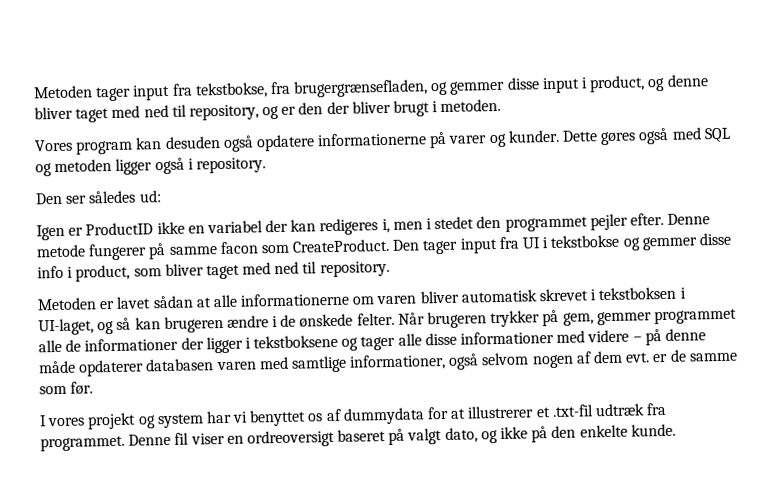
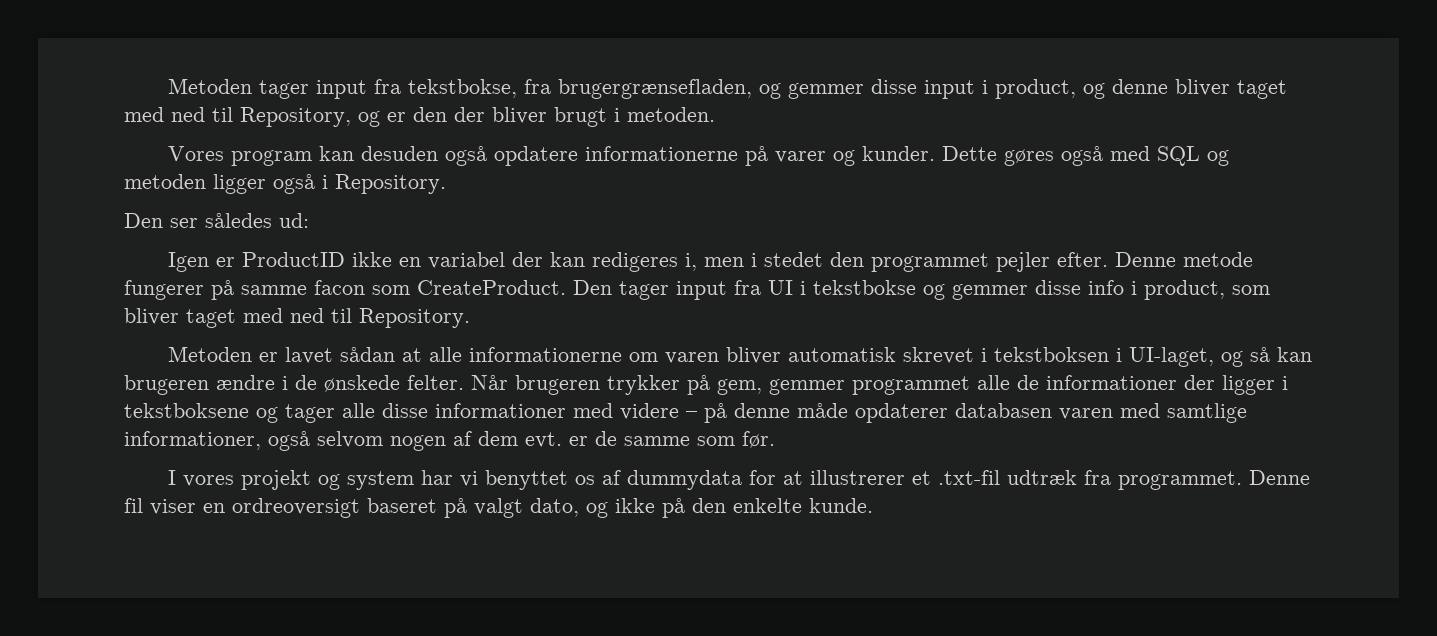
- Metoden tager input fra tekstbokse, fra brugergrænsefladen, og gemmer disse input i product, og denne bliver taget med ned til repository, og er den der bliver brugt i metoden.
+ Metoden tager input fra tekstbokse, fra brugergrænsefladen, og gemmer disse input i product, og denne bliver taget med ned til Repository, og er den der bliver brugt i metoden.
- Dette gøres også med SQL og metoden ligger også i repository.
+ Dette gøres også med SQL og metoden ligger også i Repository.
- Den tager input fra UI i tekstbokse og gemmer disse info i product, som bliver taget med ned til repository.
+ Den tager input fra UI i tekstbokse og gemmer disse info i product, som bliver taget med ned til Repository.

